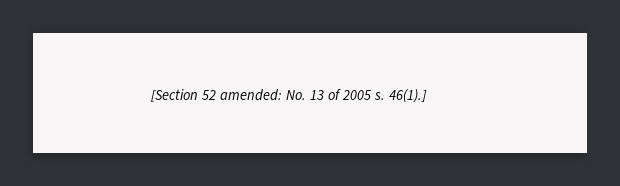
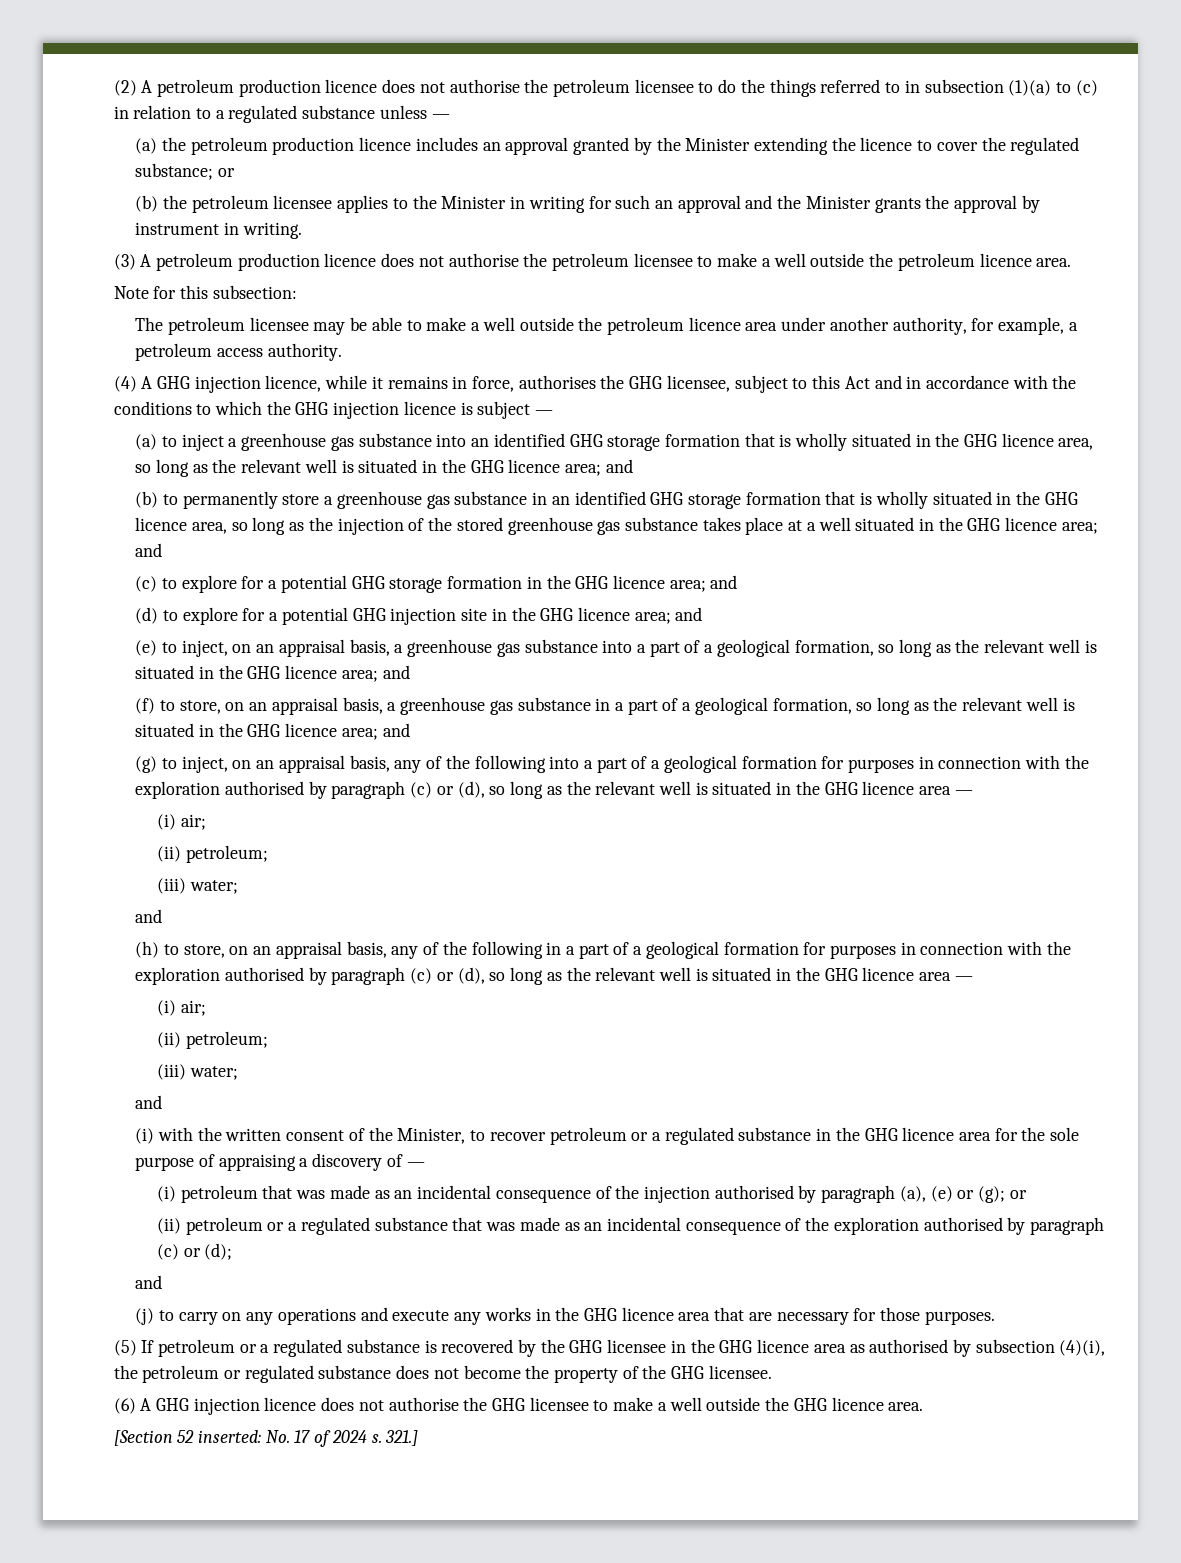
- [Section 52 amended: No. 13 of 2005 s. 46(1).]
+ (2) A petroleum production licence does not authorise the petroleum licensee to do the things referred to in subsection (1)(a) to (c) in relation to a regulated substance unless —
+ (a) the petroleum production licence includes an approval granted by the Minister extending the licence to cover the regulated substance; or
+ (b) the petroleum licensee applies to the Minister in writing for such an approval and the Minister grants the approval by instrument in writing.
+ (3) A petroleum production licence does not authorise the petroleum licensee to make a well outside the petroleum licence area.
+ Note for this subsection:
+ The petroleum licensee may be able to make a well outside the petroleum licence area under another authority, for example, a petroleum access authority.
+ (4) A GHG injection licence, while it remains in force, authorises the GHG licensee, subject to this Act and in accordance with the conditions to which the GHG injection licence is subject —
+ (a) to inject a greenhouse gas substance into an identified GHG storage formation that is wholly situated in the GHG licence area, so long as the relevant well is situated in the GHG licence area; and
+ (b) to permanently store a greenhouse gas substance in an identified GHG storage formation that is wholly situated in the GHG licence area, so long as the injection of the stored greenhouse gas substance takes place at a well situated in the GHG licence area; and
+ (c) to explore for a potential GHG storage formation in the GHG licence area; and
+ (d) to explore for a potential GHG injection site in the GHG licence area; and
+ (e) to inject, on an appraisal basis, a greenhouse gas substance into a part of a geological formation, so long as the relevant well is situated in the GHG licence area; and
+ (f) to store, on an appraisal basis, a greenhouse gas substance in a part of a geological formation, so long as the relevant well is situated in the GHG licence area; and
+ (g) to inject, on an appraisal basis, any of the following into a part of a geological formation for purposes in connection with the exploration authorised by paragraph (c) or (d), so long as the relevant well is situated in the GHG licence area —
+ (i) air;
+ (ii) petroleum;
+ (iii) water;
+ and
+ (h) to store, on an appraisal basis, any of the following in a part of a geological formation for purposes in connection with the exploration authorised by paragraph (c) or (d), so long as the relevant well is situated in the GHG licence area —
+ (i) air;
+ (ii) petroleum;
+ (iii) water;
+ and
+ (i) with the written consent of the Minister, to recover petroleum or a regulated substance in the GHG licence area for the sole purpose of appraising a discovery of —
+ (i) petroleum that was made as an incidental consequence of the injection authorised by paragraph (a), (e) or (g); or
+ (ii) petroleum or a regulated substance that was made as an incidental consequence of the exploration authorised by paragraph (c) or (d);
+ and
+ (j) to carry on any operations and execute any works in the GHG licence area that are necessary for those purposes.
+ (5) If petroleum or a regulated substance is recovered by the GHG licensee in the GHG licence area as authorised by subsection (4)(i), the petroleum or regulated substance does not become the property of the GHG licensee.
+ (6) A GHG injection licence does not authorise the GHG licensee to make a well outside the GHG licence area.
+ [Section 52 inserted: No. 17 of 2024 s. 321.]

